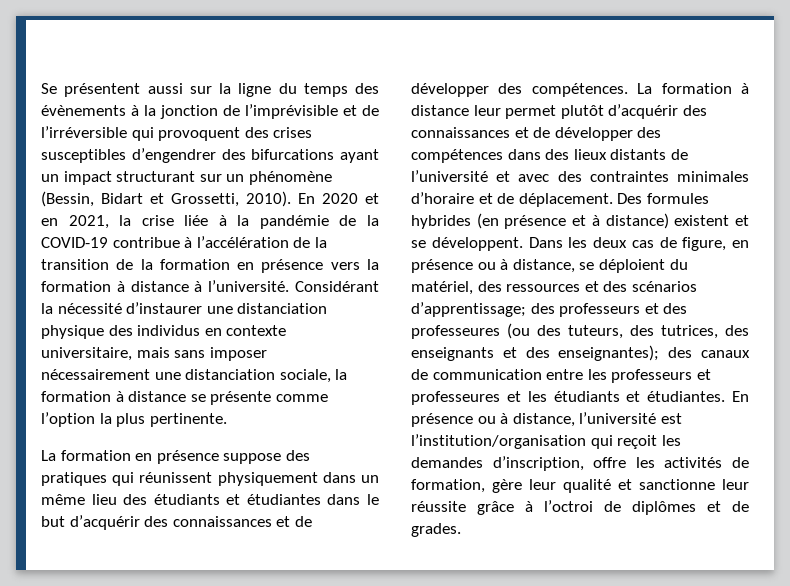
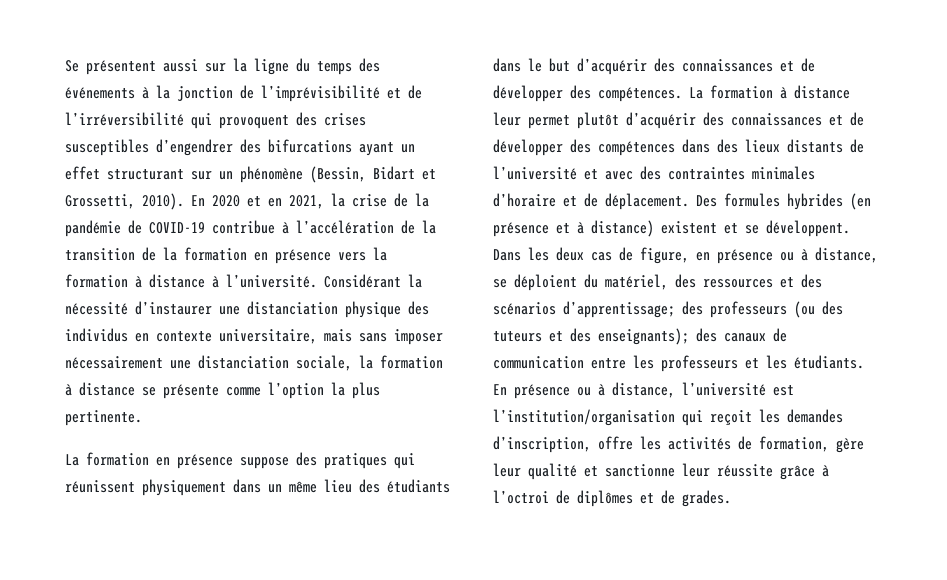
- Se présentent aussi sur la ligne du temps des évènements à la jonction de l’imprévisible et de l’irréversible qui provoquent des crises susceptibles d’engendrer des bifurcations ayant un impact structurant sur un phénomène (Bessin, Bidart et Grossetti, 2010).
+ Se présentent aussi sur la ligne du temps des événements à la jonction de l’imprévisibilité et de l’irréversibilité qui provoquent des crises susceptibles d’engendrer des bifurcations ayant un effet structurant sur un phénomène (Bessin, Bidart et Grossetti, 2010).
- En 2020 et en 2021, la crise liée à la pandémie de la COVID-19 contribue à l’accélération de la transition de la formation en présence vers la formation à distance à l’université.
+ En 2020 et en 2021, la crise de la pandémie de COVID-19 contribue à l’accélération de la transition de la formation en présence vers la formation à distance à l’université.
- La formation en présence suppose des pratiques qui réunissent physiquement dans un même lieu des étudiants et étudiantes dans le but d’acquérir des connaissances et de développer des compétences.
+ La formation en présence suppose des pratiques qui réunissent physiquement dans un même lieu des étudiants dans le but d’acquérir des connaissances et de développer des compétences.
- Dans les deux cas de figure, en présence ou à distance, se déploient du matériel, des ressources et des scénarios d’apprentissage; des professeurs et des professeures (ou des tuteurs, des tutrices, des enseignants et des enseignantes); des canaux de communication entre les professeurs et professeures et les étudiants et étudiantes.
+ Dans les deux cas de figure, en présence ou à distance, se déploient du matériel, des ressources et des scénarios d’apprentissage; des professeurs (ou des tuteurs et des enseignants); des canaux de communication entre les professeurs et les étudiants.

